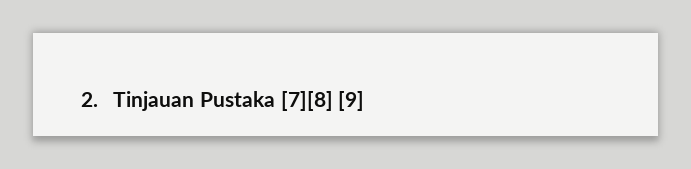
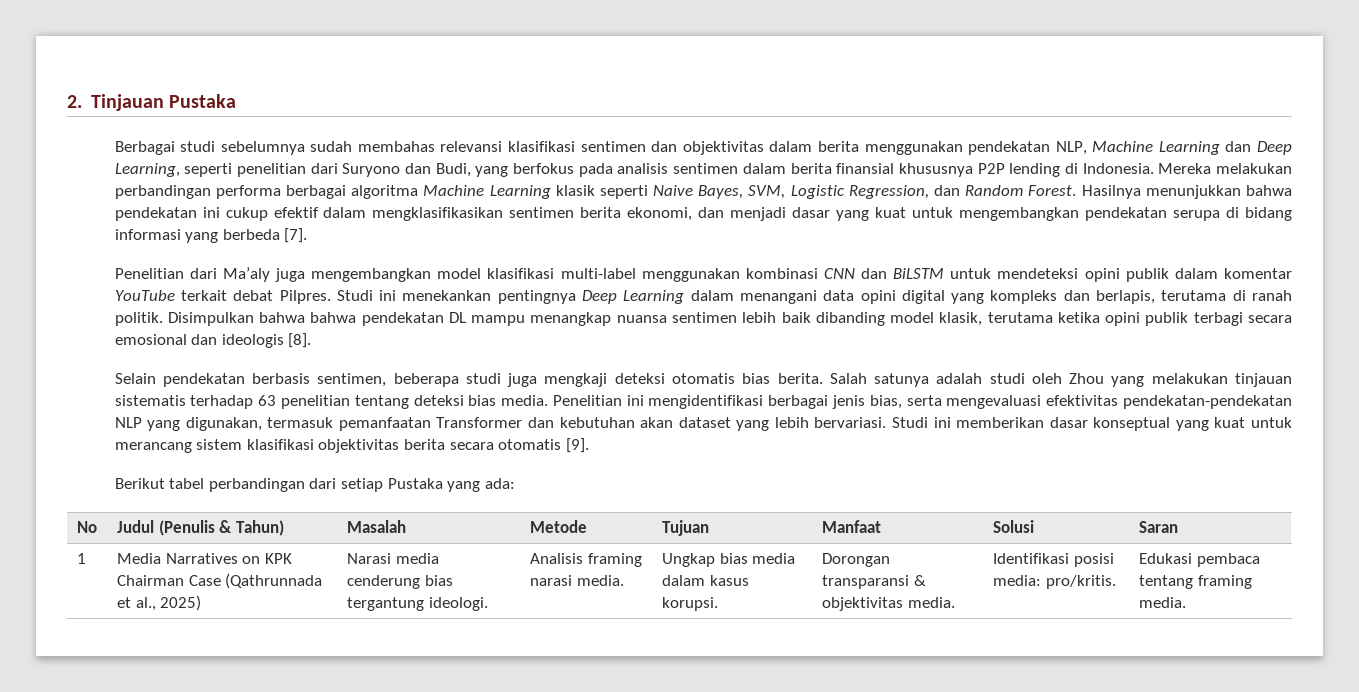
- 2. Tinjauan Pustaka [7][8] [9]
+ 2. Tinjauan Pustaka
+ Berbagai studi sebelumnya sudah membahas relevansi klasifikasi sentimen dan objektivitas dalam berita menggunakan pendekatan NLP, Machine Learning dan Deep Learning, seperti penelitian dari Suryono dan Budi, yang berfokus pada analisis sentimen dalam berita finansial khususnya P2P lending di Indonesia. Mereka melakukan perbandingan performa berbagai algoritma Machine Learning klasik seperti Naive Bayes, SVM, Logistic Regression, dan Random Forest. Hasilnya menunjukkan bahwa pendekatan ini cukup efektif dalam mengklasifikasikan sentimen berita ekonomi, dan menjadi dasar yang kuat untuk mengembangkan pendekatan serupa di bidang informasi yang berbeda [7].
+ Penelitian dari Ma’aly juga mengembangkan model klasifikasi multi-label menggunakan kombinasi CNN dan BiLSTM untuk mendeteksi opini publik dalam komentar YouTube terkait debat Pilpres. Studi ini menekankan pentingnya Deep Learning dalam menangani data opini digital yang kompleks dan berlapis, terutama di ranah politik. Disimpulkan bahwa bahwa pendekatan DL mampu menangkap nuansa sentimen lebih baik dibanding model klasik, terutama ketika opini publik terbagi secara emosional dan ideologis [8].
+ Selain pendekatan berbasis sentimen, beberapa studi juga mengkaji deteksi otomatis bias berita. Salah satunya adalah studi oleh Zhou yang melakukan tinjauan sistematis terhadap 63 penelitian tentang deteksi bias media. Penelitian ini mengidentifikasi berbagai jenis bias, serta mengevaluasi efektivitas pendekatan-pendekatan NLP yang digunakan, termasuk pemanfaatan Transformer dan kebutuhan akan dataset yang lebih bervariasi. Studi ini memberikan dasar konseptual yang kuat untuk merancang sistem klasifikasi objektivitas berita secara otomatis [9].
+ Berikut tabel perbandingan dari setiap Pustaka yang ada:
+ No | Judul (Penulis & Tahun) | Masalah | Metode | Tujuan | Manfaat | Solusi | Saran
+ 1 | Media Narratives on KPK Chairman Case (Qathrunnada et al., 2025) | Narasi media cenderung bias tergantung ideologi. | Analisis framing narasi media. | Ungkap bias media dalam kasus korupsi. | Dorongan transparansi & objektivitas media. | Identifikasi posisi media: pro/kritis. | Edukasi pembaca tentang framing media.

